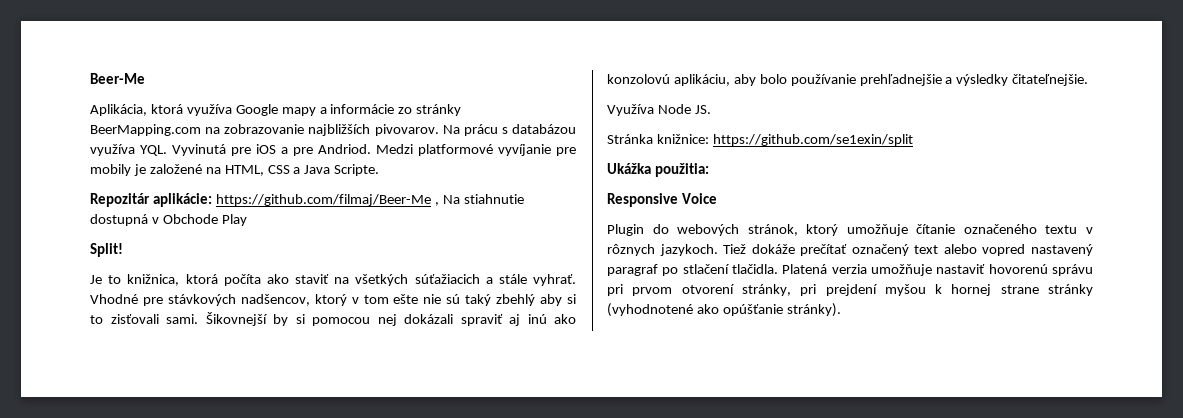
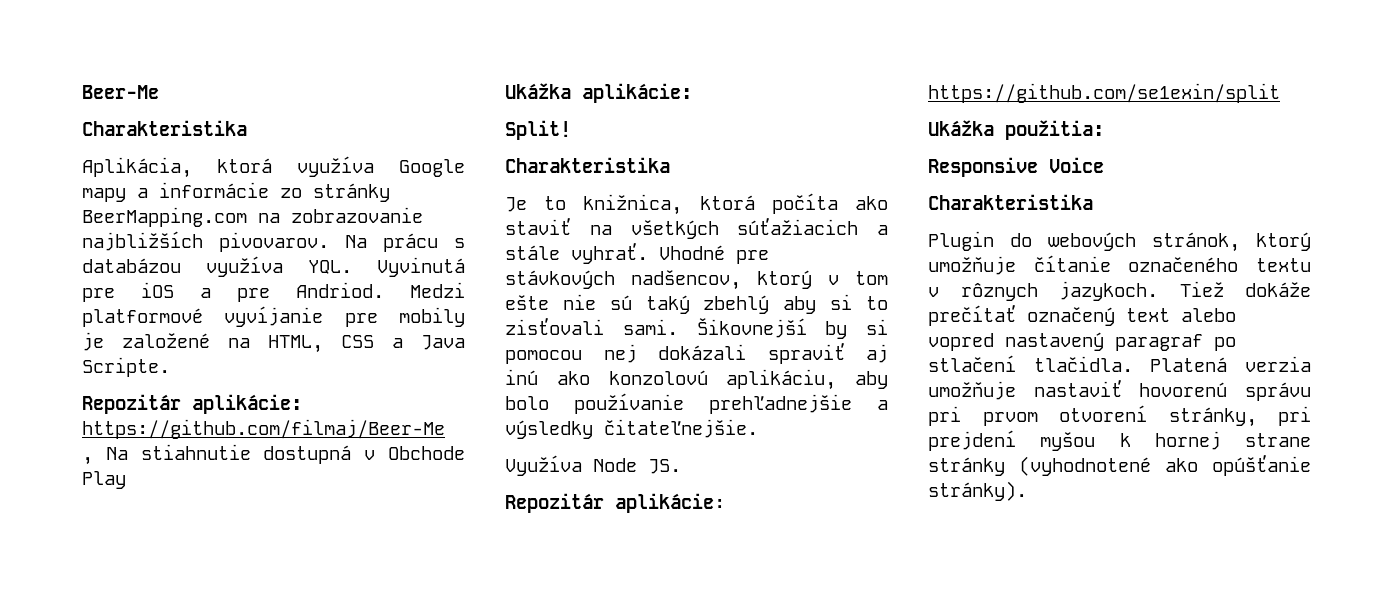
  Beer-Me
+ Charakteristika
+ Ukážka aplikácie:
  Split!
+ Charakteristika
- Stránka knižnice: https://github.com/se1exin/split
+ Repozitár aplikácie: https://github.com/se1exin/split
  Responsive Voice
+ Charakteristika

